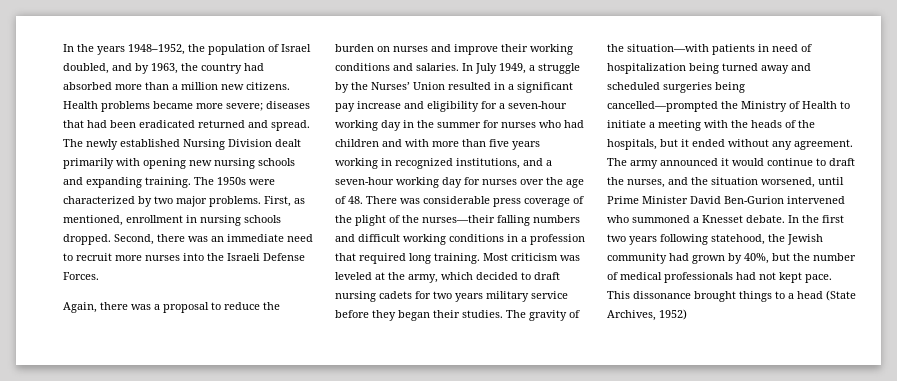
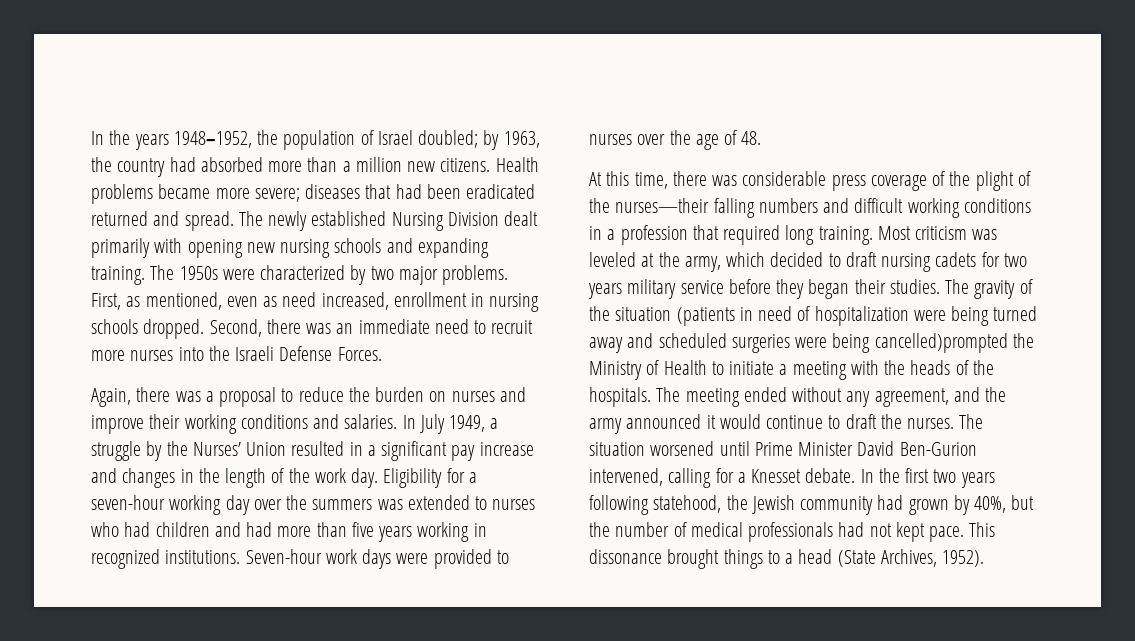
- In the years 1948–1952, the population of Israel doubled, and by 1963, the country had absorbed more than a million new citizens.
+ In the years 1948–1952, the population of Israel doubled; by 1963, the country had absorbed more than a million new citizens.
- First, as mentioned, enrollment in nursing schools dropped.
+ First, as mentioned, even as need increased, enrollment in nursing schools dropped.
- In July 1949, a struggle by the Nurses’ Union resulted in a significant pay increase and eligibility for a seven-hour working day in the summer for nurses who had children and with more than five years working in recognized institutions, and a seven-hour working day for nurses over the age of 48. There was considerable press coverage of the plight of the nurses—their falling numbers and difficult working conditions in a profession that required long training.
+ In July 1949, a struggle by the Nurses’ Union resulted in a significant pay increase and changes in the length of the work day. Eligibility for a seven-hour working day over the summers was extended to nurses who had children and had more than five years working in recognized institutions. Seven-hour work days were provided to nurses over the age of 48.
+ At this time, there was considerable press coverage of the plight of the nurses—their falling numbers and difficult working conditions in a profession that required long training.
- The gravity of the situation—with patients in need of hospitalization being turned away and scheduled surgeries being cancelled—prompted the Ministry of Health to initiate a meeting with the heads of the hospitals, but it ended without any agreement. The army announced it would continue to draft the nurses, and the situation worsened, until Prime Minister David Ben-Gurion intervened who summoned a Knesset debate.
+ The gravity of the situation (patients in need of hospitalization were being turned away and scheduled surgeries were being cancelled)prompted the Ministry of Health to initiate a meeting with the heads of the hospitals. The meeting ended without any agreement, and the army announced it would continue to draft the nurses. The situation worsened until Prime Minister David Ben-Gurion intervened, calling for a Knesset debate.
- This dissonance brought things to a head (State Archives, 1952)
+ This dissonance brought things to a head (State Archives, 1952).

